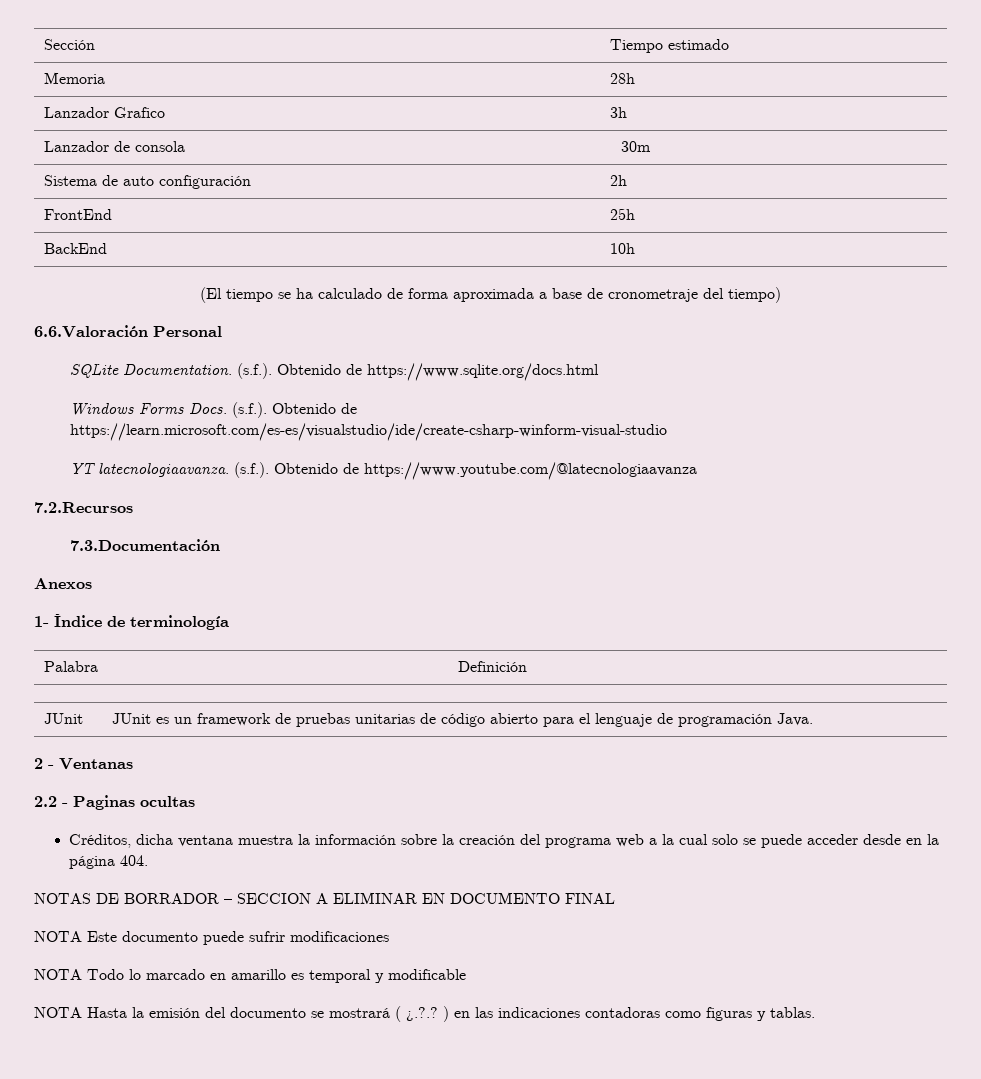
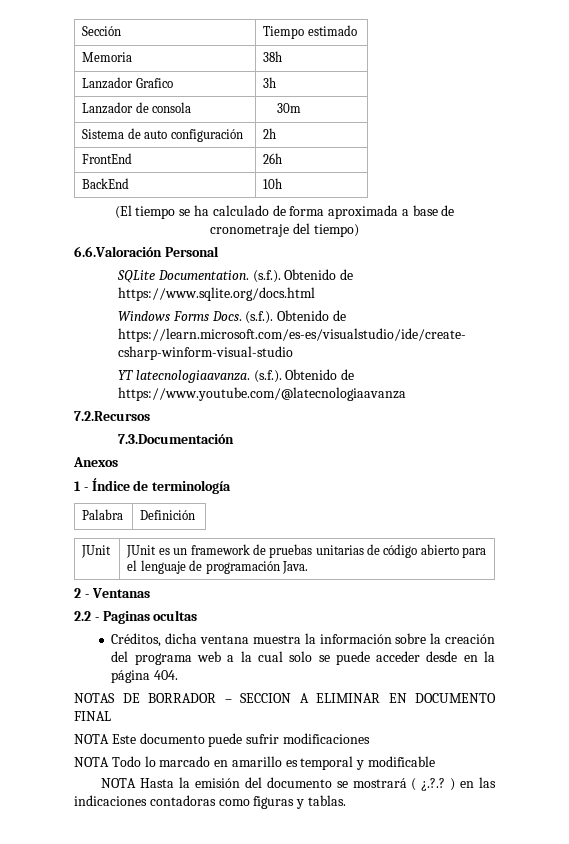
- Memoria | 28h
+ Memoria | 38h
- FrontEnd | 25h
+ FrontEnd | 26h
- 1- Índice de terminología
+ 1 - Índice de terminología

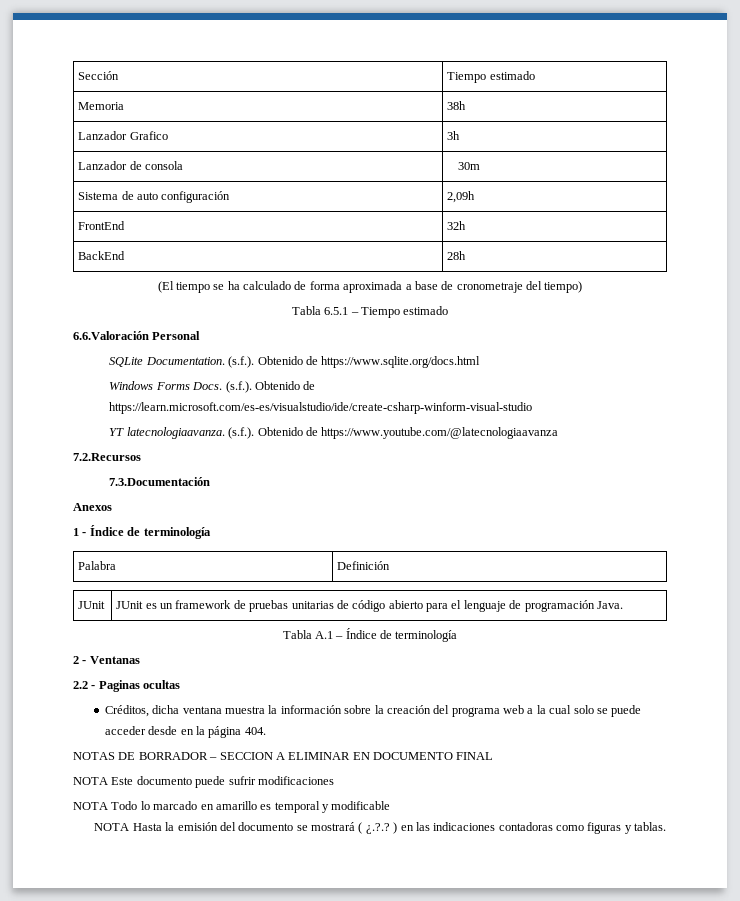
- Sistema de auto configuración | 2h
+ Sistema de auto configuración | 2,09h
- FrontEnd | 26h
+ FrontEnd | 32h
- BackEnd | 10h
+ BackEnd | 28h
+ Tabla 6.5.1 – Tiempo estimado
+ Tabla A.1 – Índice de terminología

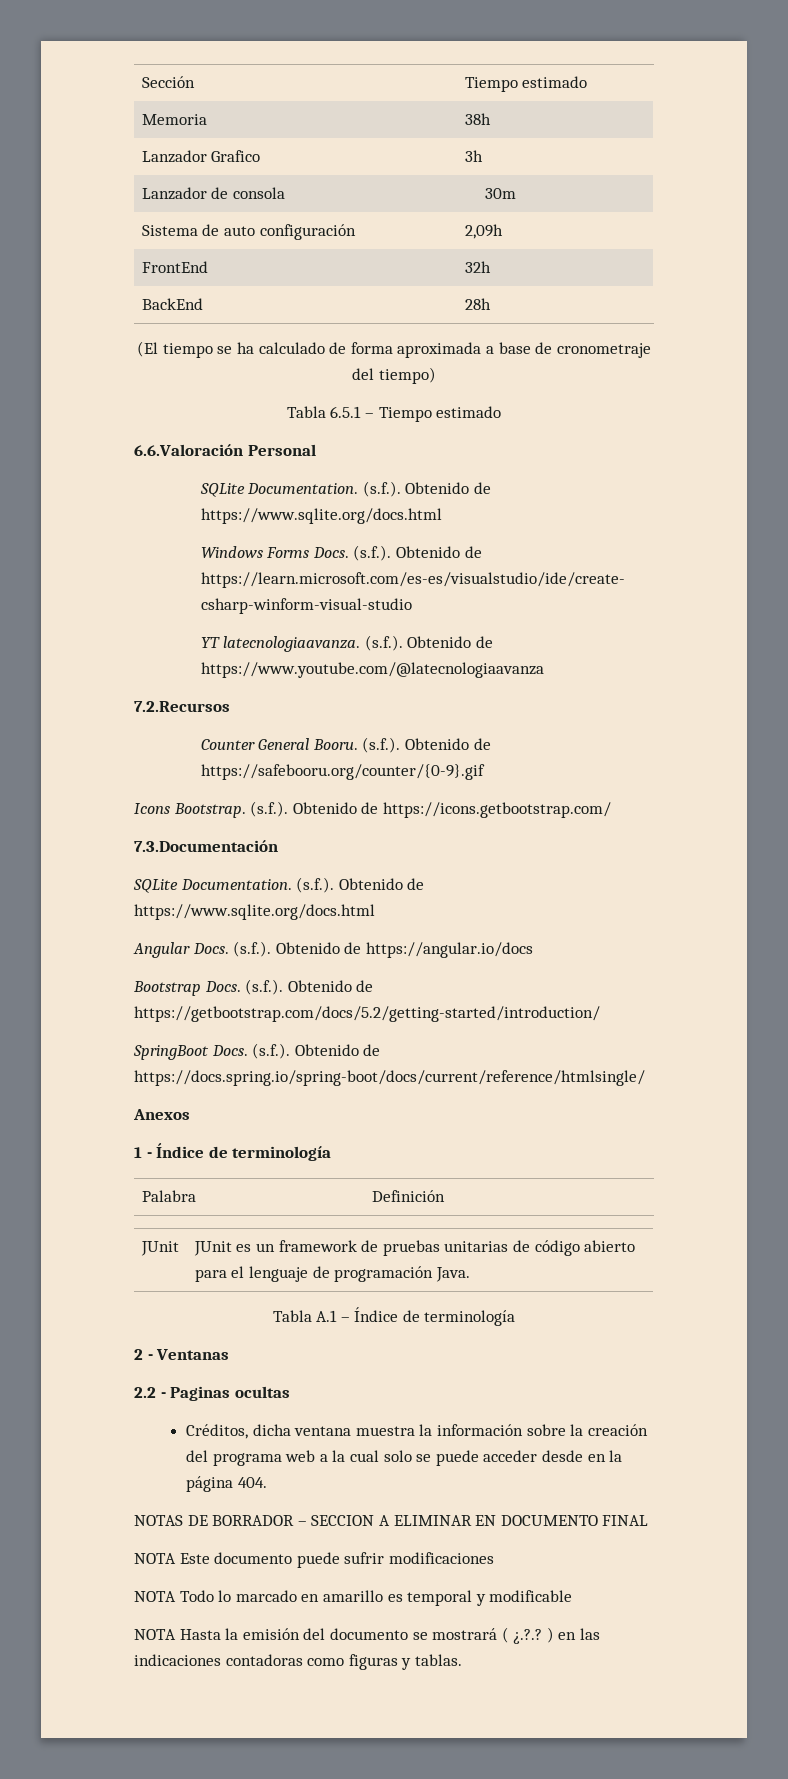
+ Counter General Booru. (s.f.). Obtenido de https://safebooru.org/counter/{0-9}.gif
+ Icons Bootstrap. (s.f.). Obtenido de https://icons.getbootstrap.com/
  7.3.Documentación
+ SQLite Documentation. (s.f.). Obtenido de https://www.sqlite.org/docs.html
+ Angular Docs. (s.f.). Obtenido de https://angular.io/docs
+ Bootstrap Docs. (s.f.). Obtenido de https://getbootstrap.com/docs/5.2/getting-started/introduction/
+ SpringBoot Docs. (s.f.). Obtenido de https://docs.spring.io/spring-boot/docs/current/reference/htmlsingle/

